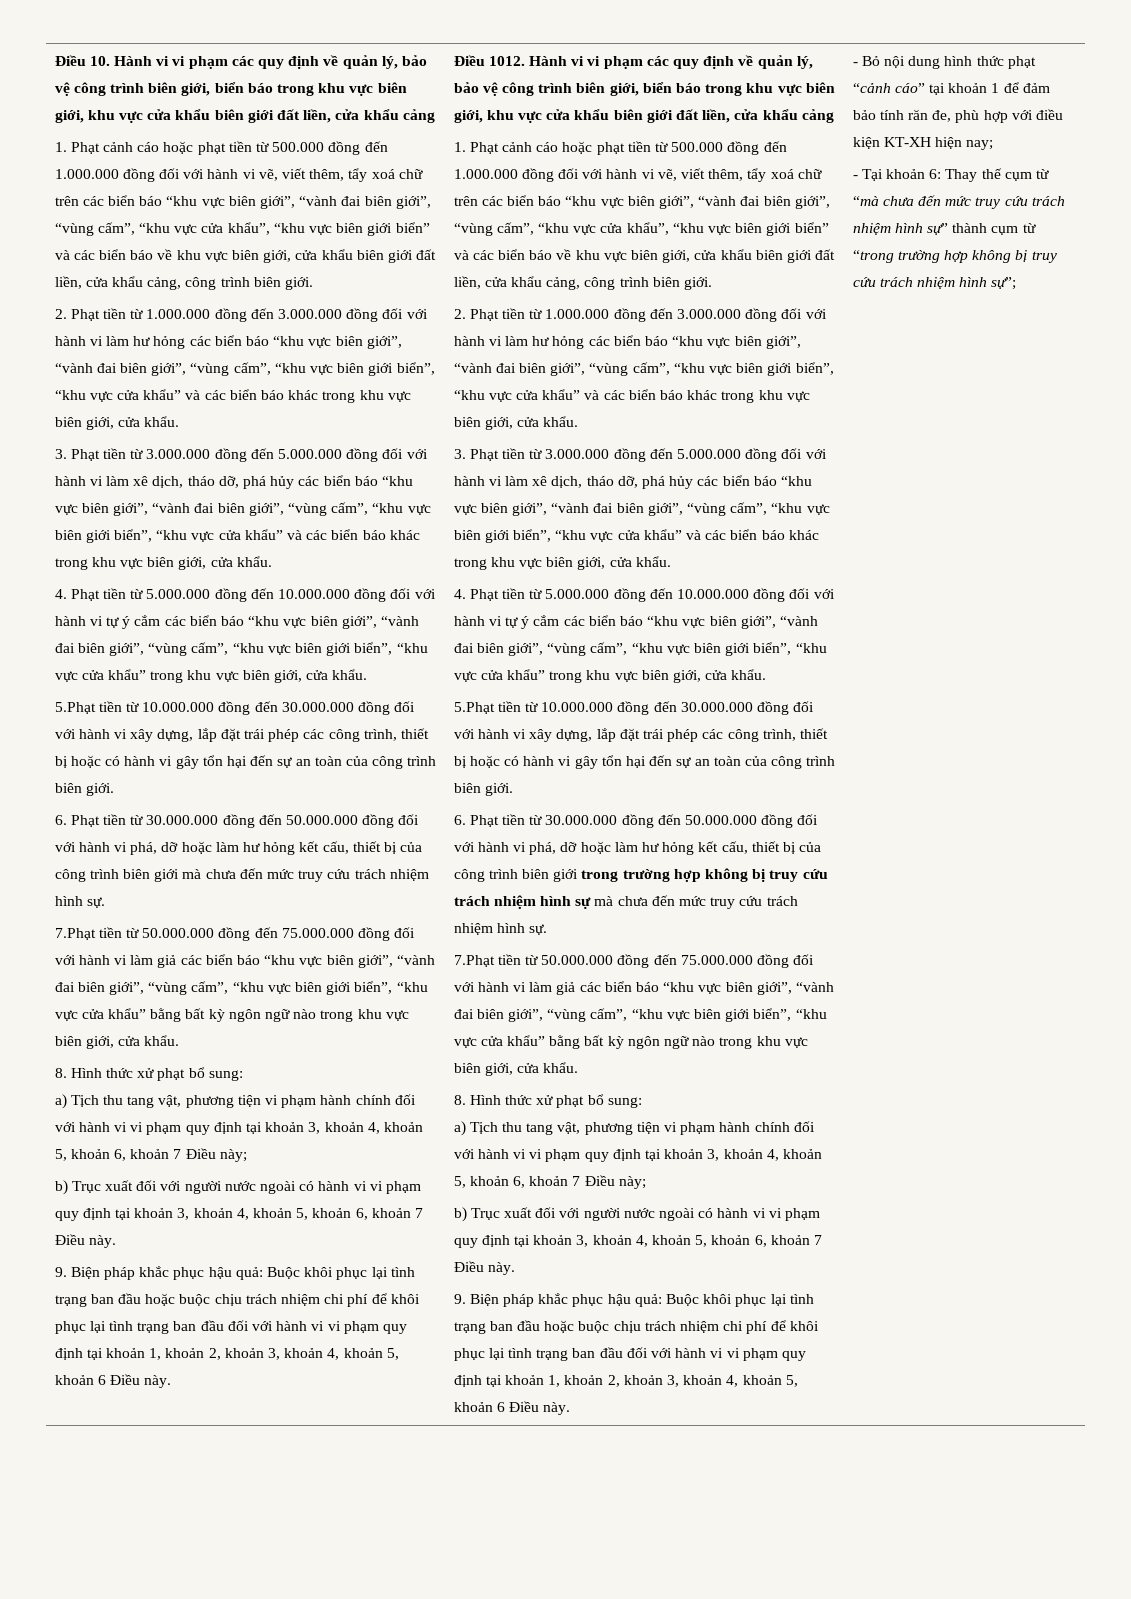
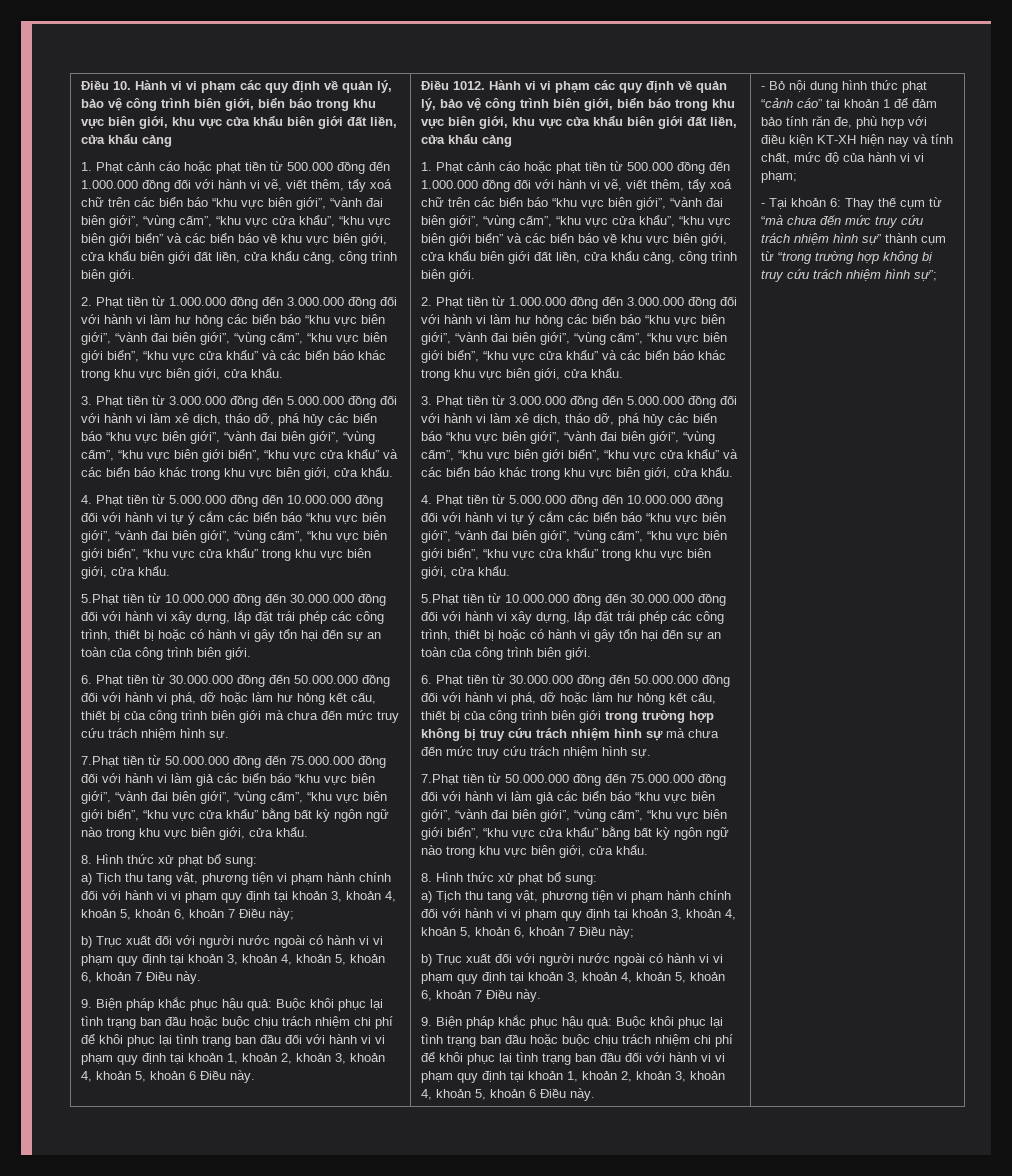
- - Bỏ nội dung hình thức phạt “cảnh cáo” tại khoản 1 để đảm bảo tính răn đe, phù hợp với điều kiện KT-XH hiện nay;
+ - Bỏ nội dung hình thức phạt “cảnh cáo” tại khoản 1 để đảm bảo tính răn đe, phù hợp với điều kiện KT-XH hiện nay và tính chất, mức độ của hành vi vi phạm;

